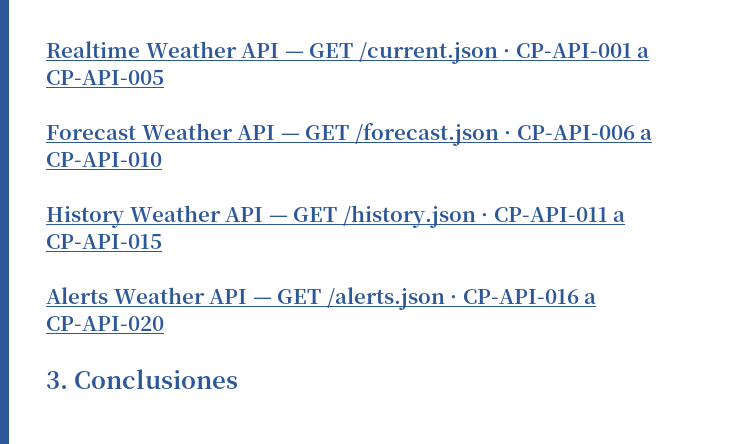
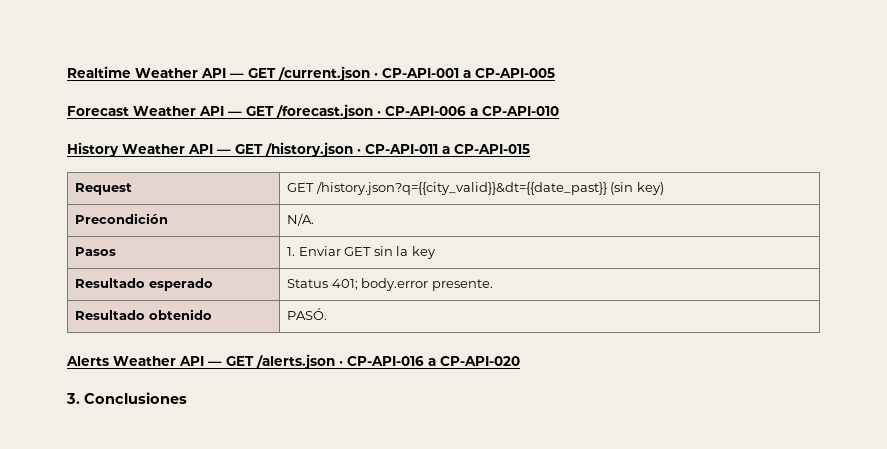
+ Request | GET /history.json?q={{city_valid}}&dt={{date_past}} (sin key)
+ Precondición | N/A.
+ Pasos | 1. Enviar GET sin la key
+ Resultado esperado | Status 401; body.error presente.
+ Resultado obtenido | PASÓ.

